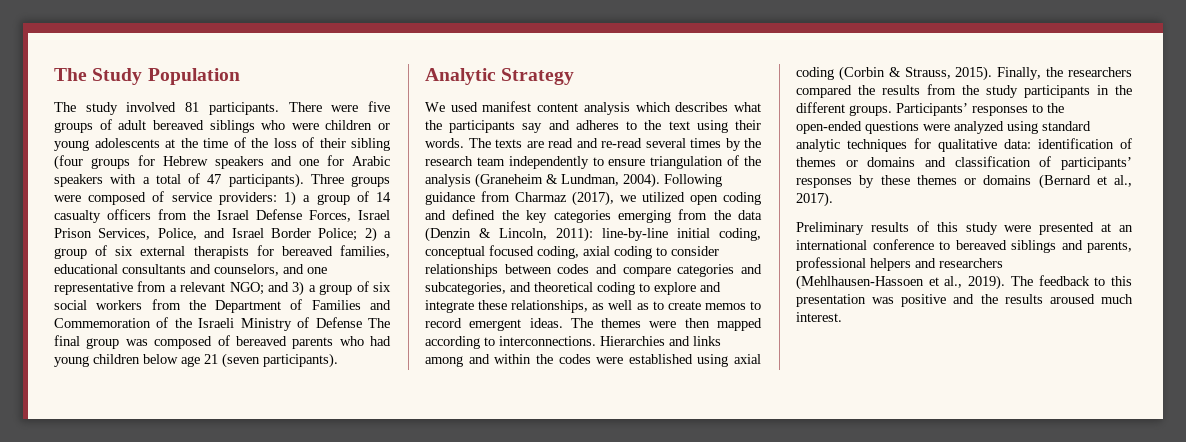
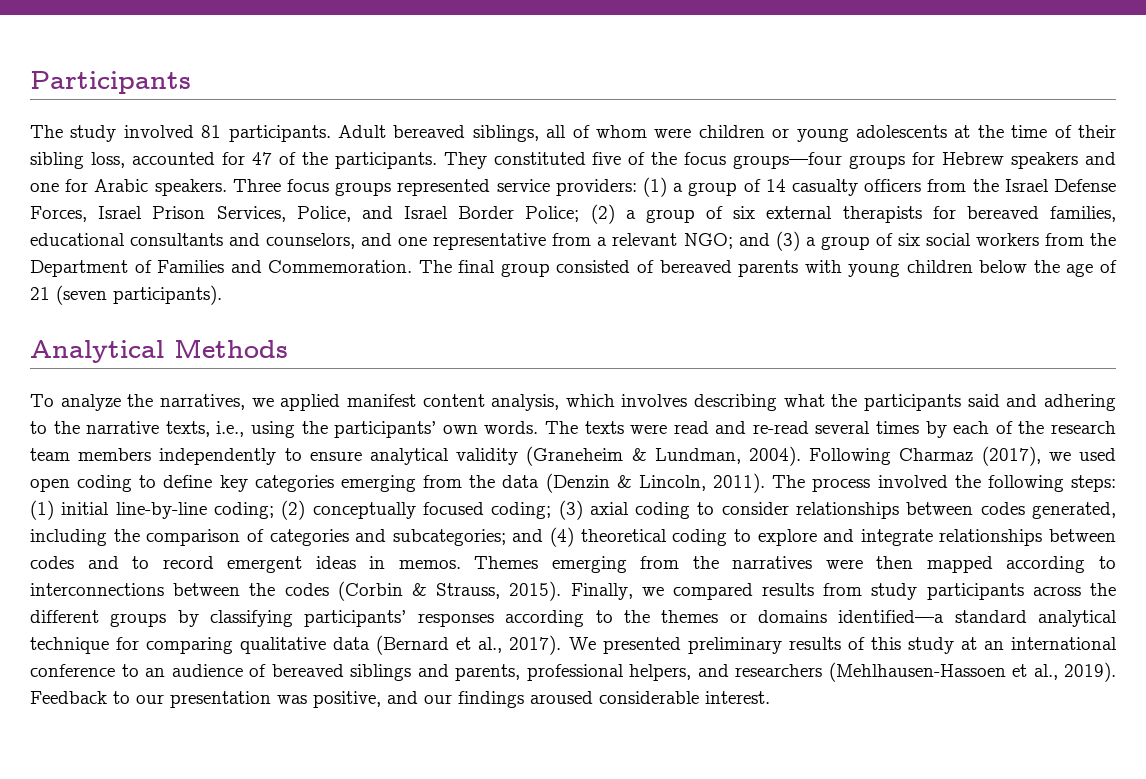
- The Study Population
+ Participants
- There were five groups of adult bereaved siblings who were children or young adolescents at the time of the loss of their sibling (four groups for Hebrew speakers and one for Arabic speakers with a total of 47 participants). Three groups were composed of service providers:
+ Adult bereaved siblings, all of whom were children or young adolescents at the time of their sibling loss, accounted for 47 of the participants. They constituted five of the focus groups—four groups for Hebrew speakers and one for Arabic speakers. Three focus groups represented service providers:
- 1) a group of 14 casualty officers from the Israel Defense Forces, Israel Prison Services, Police, and Israel Border Police;
+ (1) a group of 14 casualty officers from the Israel Defense Forces, Israel Prison Services, Police, and Israel Border Police;
- 2) a group of six external therapists for bereaved families, educational consultants and counselors, and one representative from a relevant NGO;
+ (2) a group of six external therapists for bereaved families, educational consultants and counselors, and one representative from a relevant NGO;
- and 3) a group of six social workers from the Department of Families and Commemoration of the Israeli Ministry of Defense The final group was composed of bereaved parents who had young children below age 21 (seven participants).
+ and (3) a group of six social workers from the Department of Families and Commemoration. The final group consisted of bereaved parents with young children below the age of 21 (seven participants).
- Analytic Strategy
- We used manifest content analysis which describes what the participants say and adheres to the text using their words.
+ Analytical Methods
+ To analyze the narratives, we applied manifest content analysis, which involves describing what the participants said and adhering to the narrative texts, i.e., using the participants’ own words.
- The texts are read and re-read several times by the research team independently to ensure triangulation of the analysis (Graneheim & Lundman, 2004).
+ The texts were read and re-read several times by each of the research team members independently to ensure analytical validity (Graneheim & Lundman, 2004).
- Following guidance from Charmaz (2017), we utilized open coding and defined the key categories emerging from the data (Denzin & Lincoln, 2011): line-by-line initial coding, conceptual focused coding, axial coding to consider relationships between codes and compare categories and subcategories, and theoretical coding to explore and integrate these relationships, as well as to create memos to record emergent ideas. The themes were then mapped according to interconnections. Hierarchies and links among and within the codes were established using axial coding (Corbin & Strauss, 2015).
+ Following Charmaz (2017), we used open coding to define key categories emerging from the data (Denzin & Lincoln, 2011). The process involved the following steps: (1) initial line-by-line coding; (2) conceptually focused coding; (3) axial coding to consider relationships between codes generated, including the comparison of categories and subcategories; and (4) theoretical coding to explore and integrate relationships between codes and to record emergent ideas in memos. Themes emerging from the narratives were then mapped according to interconnections between the codes (Corbin & Strauss, 2015).
- Finally, the researchers compared the results from the study participants in the different groups. Participants’ responses to the open-ended questions were analyzed using standard analytic techniques for qualitative data: identification of themes or domains and classification of participants’ responses by these themes or domains (Bernard et al., 2017).
- Preliminary results of this study were presented at an international conference to bereaved siblings and parents, professional helpers and researchers (Mehlhausen-Hassoen et al., 2019).
+ Finally, we compared results from study participants across the different groups by classifying participants’ responses according to the themes or domains identified—a standard analytical technique for comparing qualitative data (Bernard et al., 2017). We presented preliminary results of this study at an international conference to an audience of bereaved siblings and parents, professional helpers, and researchers (Mehlhausen-Hassoen et al., 2019).
- The feedback to this presentation was positive and the results aroused much interest.
+ Feedback to our presentation was positive, and our findings aroused considerable interest.

